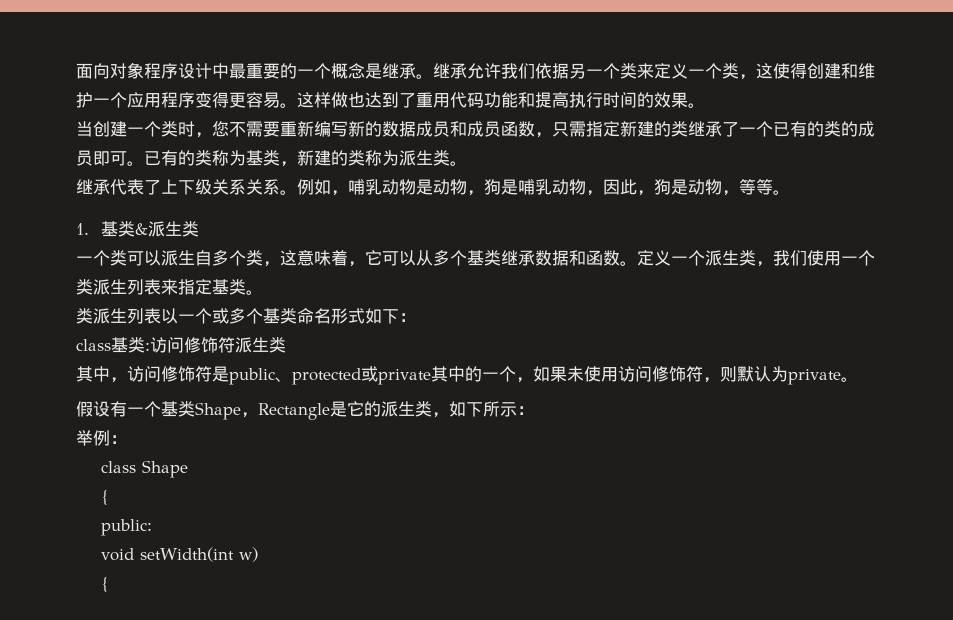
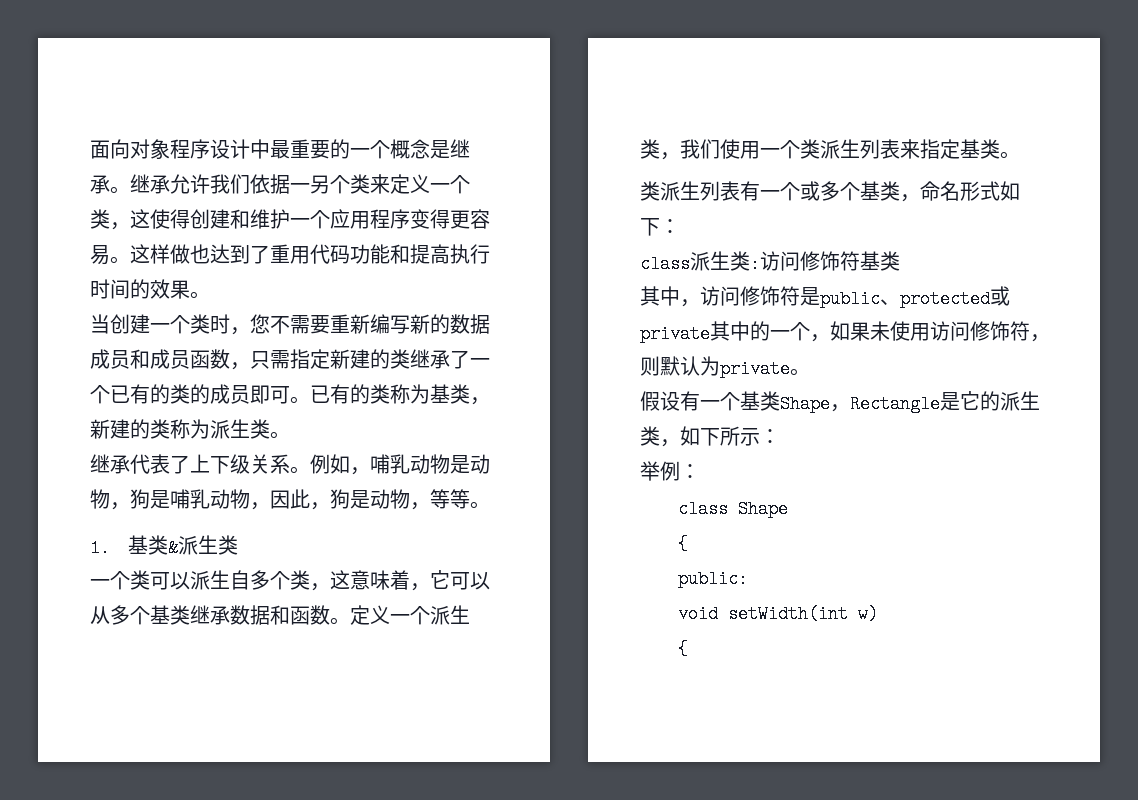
- 继承允许我们依据另一个类来定义一个类，这使得创建和维护一个应用程序变得更容易。
+ 继承允许我们依据一另个类来定义一个类，这使得创建和维护一个应用程序变得更容易。
- 继承代表了上下级关系关系。
+ 继承代表了上下级关系。
- 类派生列表以一个或多个基类命名形式如下：
+ 类派生列表有一个或多个基类，命名形式如下：
- class基类:访问修饰符派生类
+ class派生类:访问修饰符基类

